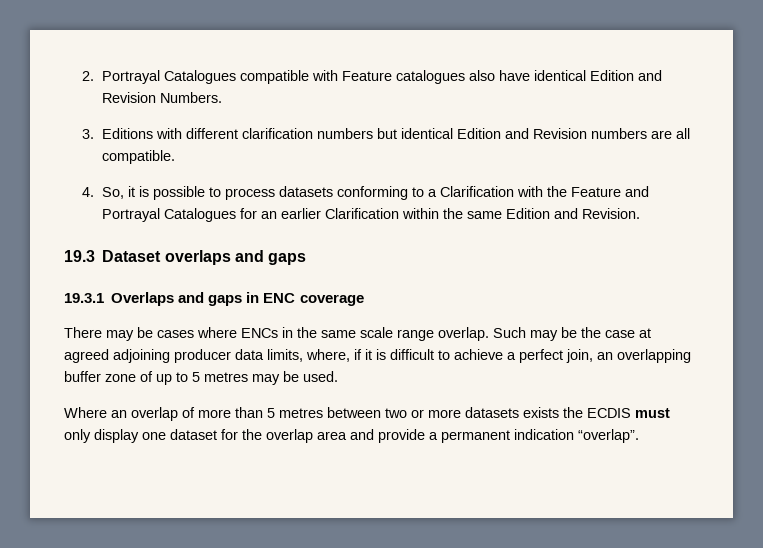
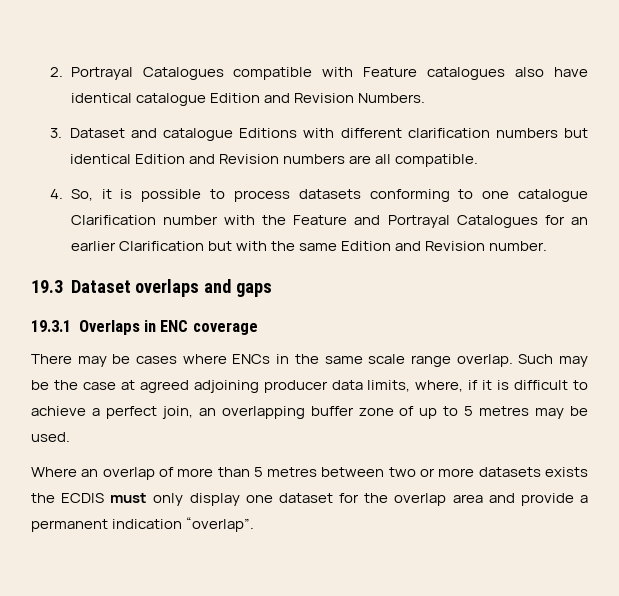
- 2. Portrayal Catalogues compatible with Feature catalogues also have identical Edition and Revision Numbers.
+ 2. Portrayal Catalogues compatible with Feature catalogues also have identical catalogue Edition and Revision Numbers.
- 3. Editions with different clarification numbers but identical Edition and Revision numbers are all compatible.
+ 3. Dataset and catalogue Editions with different clarification numbers but identical Edition and Revision numbers are all compatible.
- 4. So, it is possible to process datasets conforming to a Clarification with the Feature and Portrayal Catalogues for an earlier Clarification within the same Edition and Revision.
+ 4. So, it is possible to process datasets conforming to one catalogue Clarification number with the Feature and Portrayal Catalogues for an earlier Clarification but with the same Edition and Revision number.
- 19.3.1 Overlaps and gaps in ENC coverage
+ 19.3.1 Overlaps in ENC coverage

